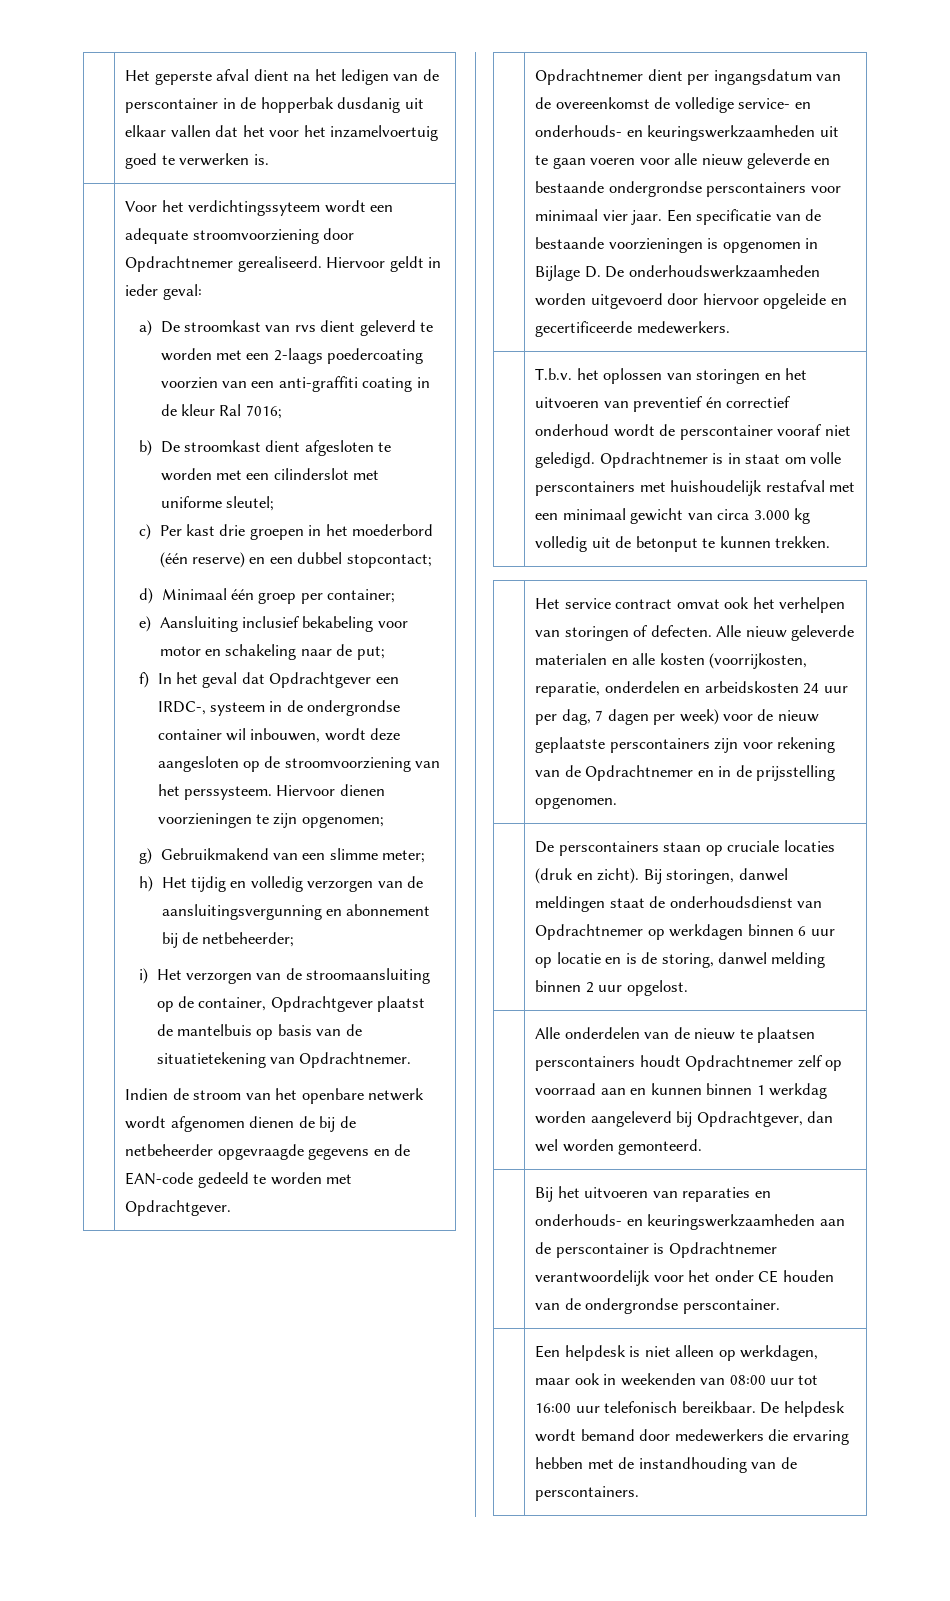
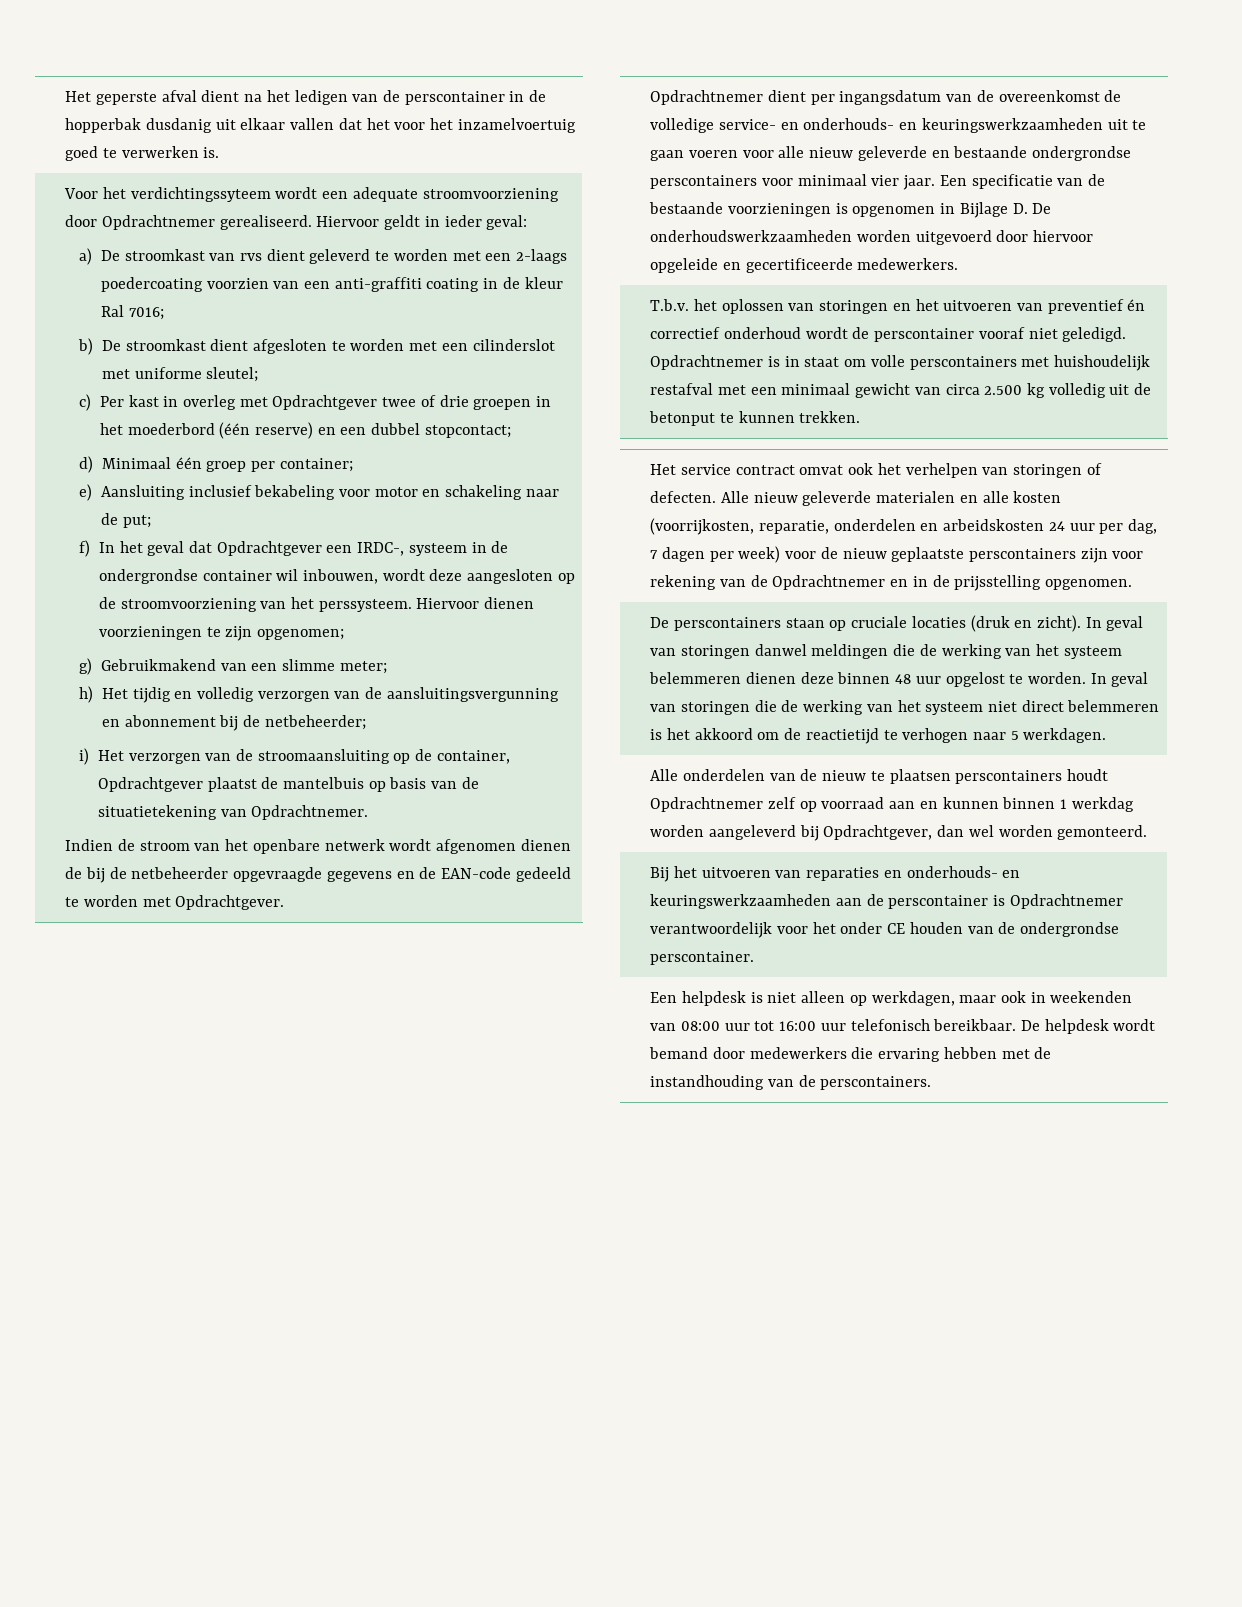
- c) Per kast drie groepen in het moederbord (één reserve) en een dubbel stopcontact;
+ c) Per kast in overleg met Opdrachtgever twee of drie groepen in het moederbord (één reserve) en een dubbel stopcontact;
- Opdrachtnemer is in staat om volle perscontainers met huishoudelijk restafval met een minimaal gewicht van circa 3.000 kg volledig uit de betonput te kunnen trekken.
+ Opdrachtnemer is in staat om volle perscontainers met huishoudelijk restafval met een minimaal gewicht van circa 2.500 kg volledig uit de betonput te kunnen trekken.
- Bij storingen, danwel meldingen staat de onderhoudsdienst van Opdrachtnemer op werkdagen binnen 6 uur op locatie en is de storing, danwel melding binnen 2 uur opgelost.
+ In geval van storingen danwel meldingen die de werking van het systeem belemmeren dienen deze binnen 48 uur opgelost te worden. In geval van storingen die de werking van het systeem niet direct belemmeren is het akkoord om de reactietijd te verhogen naar 5 werkdagen.

